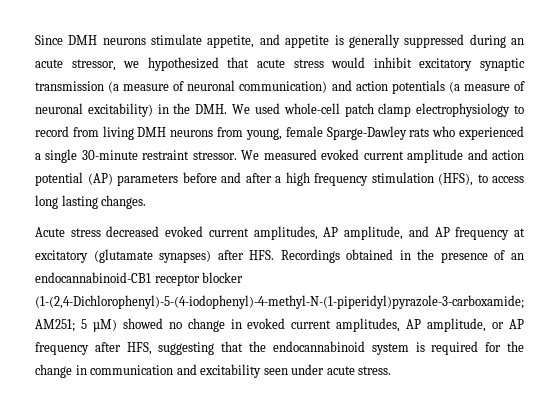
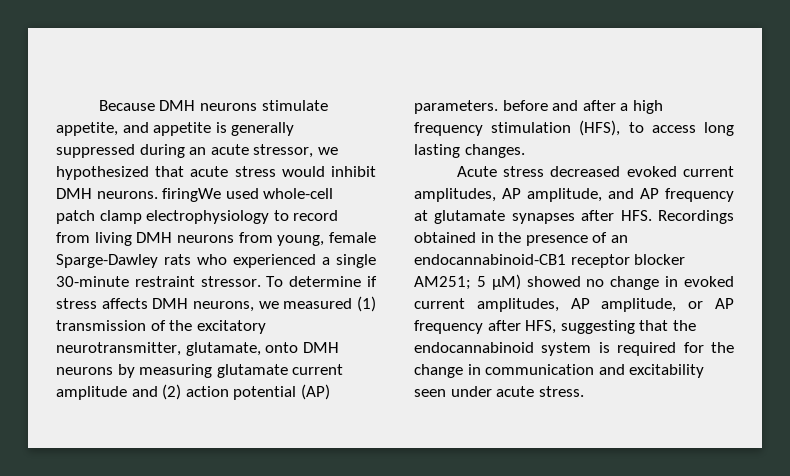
- Since DMH neurons stimulate appetite, and appetite is generally suppressed during an acute stressor, we hypothesized that acute stress would inhibit excitatory synaptic transmission (a measure of neuronal communication) and action potentials (a measure of neuronal excitability) in the DMH. We used whole-cell patch clamp electrophysiology to record from living DMH neurons from young, female Sparge-Dawley rats who experienced a single 30-minute restraint stressor.
+ Because DMH neurons stimulate appetite, and appetite is generally suppressed during an acute stressor, we hypothesized that acute stress would inhibit DMH neurons. firingWe used whole-cell patch clamp electrophysiology to record from living DMH neurons from young, female Sparge-Dawley rats who experienced a single 30-minute restraint stressor.
- We measured evoked current amplitude and action potential (AP) parameters before and after a high frequency stimulation (HFS), to access long lasting changes.
+ To determine if stress affects DMH neurons, we measured (1) transmission of the excitatory neurotransmitter, glutamate, onto DMH neurons by measuring glutamate current amplitude and (2) action potential (AP) parameters. before and after a high frequency stimulation (HFS), to access long lasting changes.
- Acute stress decreased evoked current amplitudes, AP amplitude, and AP frequency at excitatory (glutamate synapses) after HFS. Recordings obtained in the presence of an endocannabinoid-CB1 receptor blocker (1-(2,4-Dichlorophenyl)-5-(4-iodophenyl)-4-methyl-N-(1-piperidyl)pyrazole-3-carboxamide; AM251; 5 µM) showed no change in evoked current amplitudes, AP amplitude, or AP frequency after HFS, suggesting that the endocannabinoid system is required for the change in communication and excitability seen under acute stress.
+ Acute stress decreased evoked current amplitudes, AP amplitude, and AP frequency at glutamate synapses after HFS. Recordings obtained in the presence of an endocannabinoid-CB1 receptor blocker AM251; 5 µM) showed no change in evoked current amplitudes, AP amplitude, or AP frequency after HFS, suggesting that the endocannabinoid system is required for the change in communication and excitability seen under acute stress.

